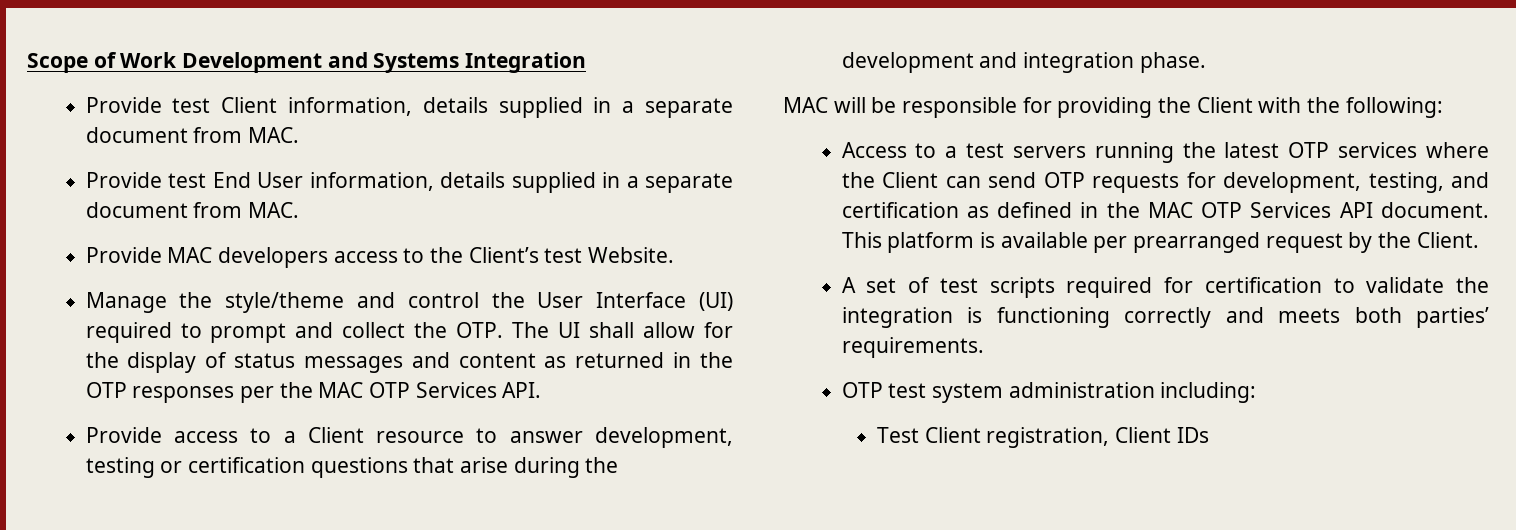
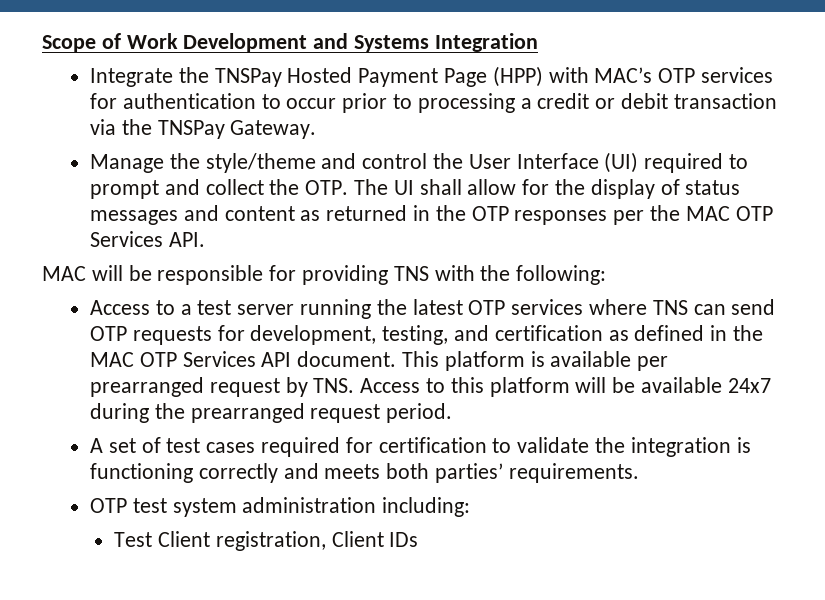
- Provide test Client information, details supplied in a separate document from MAC.
- Provide test End User information, details supplied in a separate document from MAC.
- Provide MAC developers access to the Client’s test Website.
+ Integrate the TNSPay Hosted Payment Page (HPP) with MAC’s OTP services for authentication to occur prior to processing a credit or debit transaction via the TNSPay Gateway.
- Provide access to a Client resource to answer development, testing or certification questions that arise during the development and integration phase.
- MAC will be responsible for providing the Client with the following:
+ MAC will be responsible for providing TNS with the following:
- Access to a test servers running the latest OTP services where the Client can send OTP requests for development, testing, and certification as defined in the MAC OTP Services API document.
+ Access to a test server running the latest OTP services where TNS can send OTP requests for development, testing, and certification as defined in the MAC OTP Services API document.
- This platform is available per prearranged request by the Client.
+ This platform is available per prearranged request by TNS. Access to this platform will be available 24x7 during the prearranged request period.
- A set of test scripts required for certification to validate the integration is functioning correctly and meets both parties’ requirements.
+ A set of test cases required for certification to validate the integration is functioning correctly and meets both parties’ requirements.

